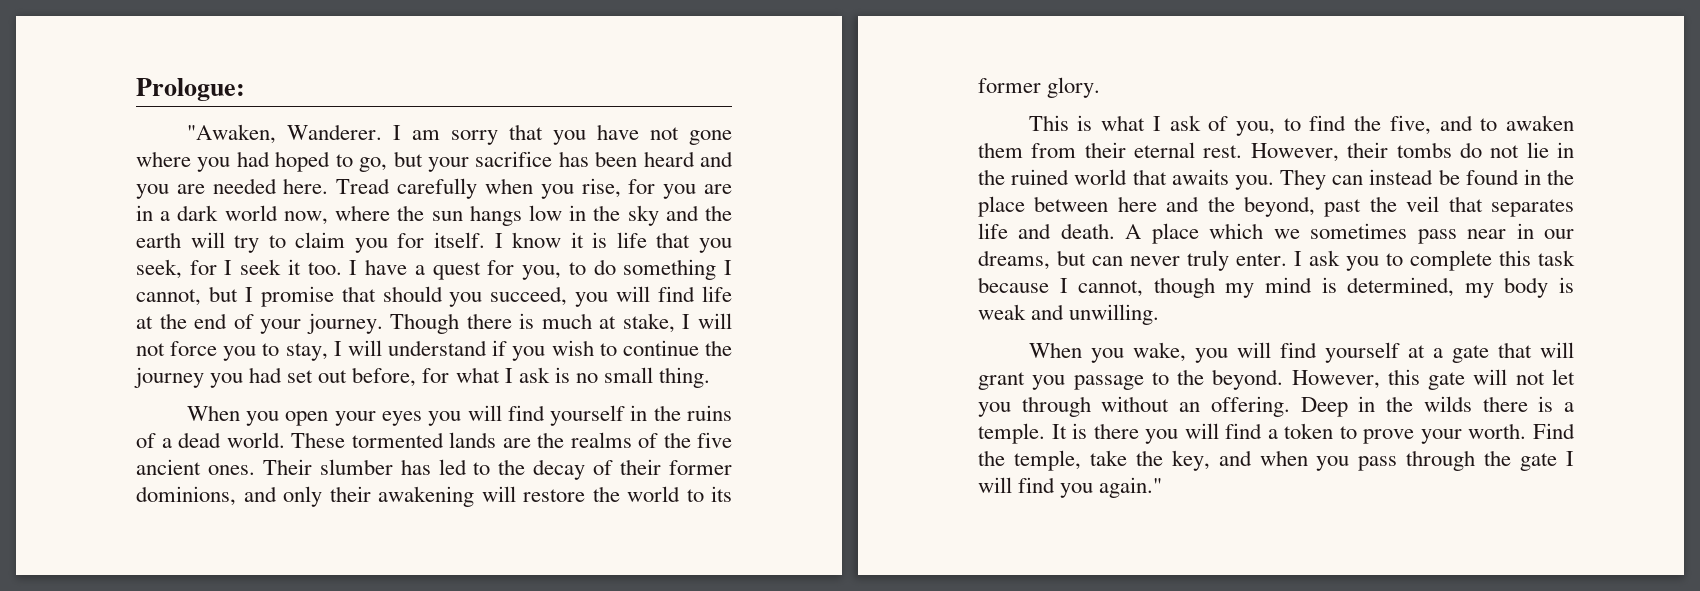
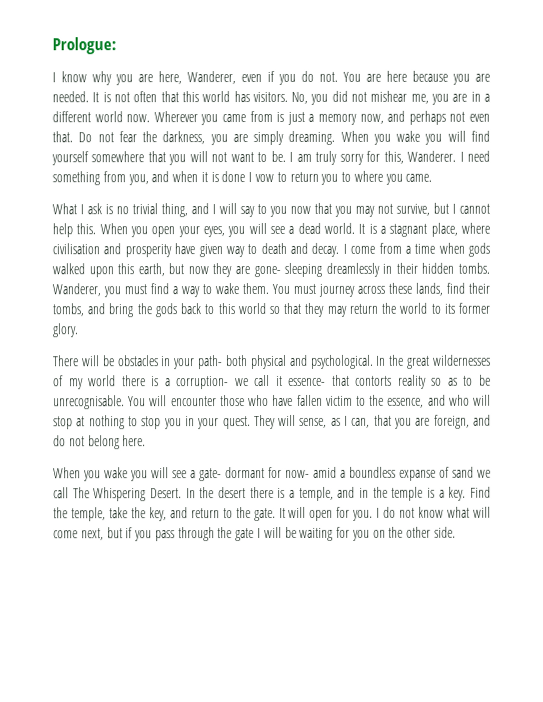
- "Awaken, Wanderer. I am sorry that you have not gone where you had hoped to go, but your sacrifice has been heard and you are needed here. Tread carefully when you rise, for you are in a dark world now, where the sun hangs low in the sky and the earth will try to claim you for itself. I know it is life that you seek, for I seek it too. I have a quest for you, to do something I cannot, but I promise that should you succeed, you will find life at the end of your journey. Though there is much at stake, I will not force you to stay, I will understand if you wish to continue the journey you had set out before, for what I ask is no small thing.
- When you open your eyes you will find yourself in the ruins of a dead world. These tormented lands are the realms of the five ancient ones. Their slumber has led to the decay of their former dominions, and only their awakening will restore the world to its former glory.
+ I know why you are here, Wanderer, even if you do not. You are here because you are needed. It is not often that this world has visitors. No, you did not mishear me, you are in a different world now. Wherever you came from is just a memory now, and perhaps not even that. Do not fear the darkness, you are simply dreaming. When you wake you will find yourself somewhere that you will not want to be. I am truly sorry for this, Wanderer. I need something from you, and when it is done I vow to return you to where you came.
+ What I ask is no trivial thing, and I will say to you now that you may not survive, but I cannot help this. When you open your eyes, you will see a dead world. It is a stagnant place, where civilisation and prosperity have given way to death and decay. I come from a time when gods walked upon this earth, but now they are gone- sleeping dreamlessly in their hidden tombs. Wanderer, you must find a way to wake them. You must journey across these lands, find their tombs, and bring the gods back to this world so that they may return the world to its former glory.
- This is what I ask of you, to find the five, and to awaken them from their eternal rest. However, their tombs do not lie in the ruined world that awaits you. They can instead be found in the place between here and the beyond, past the veil that separates life and death. A place which we sometimes pass near in our dreams, but can never truly enter. I ask you to complete this task because I cannot, though my mind is determined, my body is weak and unwilling.
- When you wake, you will find yourself at a gate that will grant you passage to the beyond. However, this gate will not let you through without an offering. Deep in the wilds there is a temple. It is there you will find a token to prove your worth.
+ There will be obstacles in your path- both physical and psychological. In the great wildernesses of my world there is a corruption- we call it essence- that contorts reality so as to be unrecognisable. You will encounter those who have fallen victim to the essence, and who will stop at nothing to stop you in your quest. They will sense, as I can, that you are foreign, and do not belong here.
+ When you wake you will see a gate- dormant for now- amid a boundless expanse of sand we call The Whispering Desert. In the desert there is a temple, and in the temple is a key.
- Find the temple, take the key, and when you pass through the gate I will find you again."
+ Find the temple, take the key, and return to the gate. It will open for you. I do not know what will come next, but if you pass through the gate I will be waiting for you on the other side.

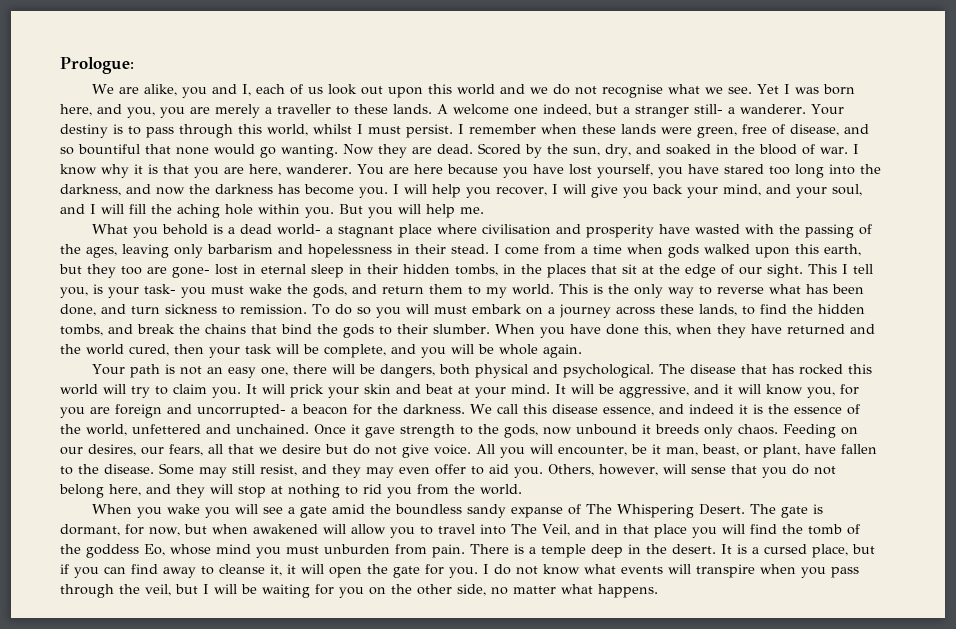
- I know why you are here, Wanderer, even if you do not.
+ We are alike, you and I, each of us look out upon this world and we do not recognise what we see. Yet I was born here, and you, you are merely a traveller to these lands. A welcome one indeed, but a stranger still- a wanderer. Your destiny is to pass through this world, whilst I must persist. I remember when these lands were green, free of disease, and so bountiful that none would go wanting. Now they are dead. Scored by the sun, dry, and soaked in the blood of war. I know why it is that you are here, wanderer.
- You are here because you are needed. It is not often that this world has visitors. No, you did not mishear me, you are in a different world now. Wherever you came from is just a memory now, and perhaps not even that. Do not fear the darkness, you are simply dreaming. When you wake you will find yourself somewhere that you will not want to be. I am truly sorry for this, Wanderer. I need something from you, and when it is done I vow to return you to where you came.
- What I ask is no trivial thing, and I will say to you now that you may not survive, but I cannot help this. When you open your eyes, you will see a dead world. It is a stagnant place, where civilisation and prosperity have given way to death and decay.
+ You are here because you have lost yourself, you have stared too long into the darkness, and now the darkness has become you. I will help you recover, I will give you back your mind, and your soul, and I will fill the aching hole within you. But you will help me.
+ What you behold is a dead world- a stagnant place where civilisation and prosperity have wasted with the passing of the ages, leaving only barbarism and hopelessness in their stead.
- I come from a time when gods walked upon this earth, but now they are gone- sleeping dreamlessly in their hidden tombs. Wanderer, you must find a way to wake them. You must journey across these lands, find their tombs, and bring the gods back to this world so that they may return the world to its former glory.
- There will be obstacles in your path- both physical and psychological. In the great wildernesses of my world there is a corruption- we call it essence- that contorts reality so as to be unrecognisable. You will encounter those who have fallen victim to the essence, and who will stop at nothing to stop you in your quest. They will sense, as I can, that you are foreign, and do not belong here.
+ I come from a time when gods walked upon this earth, but they too are gone- lost in eternal sleep in their hidden tombs, in the places that sit at the edge of our sight. This I tell you, is your task- you must wake the gods, and return them to my world. This is the only way to reverse what has been done, and turn sickness to remission. To do so you will must embark on a journey across these lands, to find the hidden tombs, and break the chains that bind the gods to their slumber. When you have done this, when they have returned and the world cured, then your task will be complete, and you will be whole again.
+ Your path is not an easy one, there will be dangers, both physical and psychological. The disease that has rocked this world will try to claim you. It will prick your skin and beat at your mind. It will be aggressive, and it will know you, for you are foreign and uncorrupted- a beacon for the darkness. We call this disease essence, and indeed it is the essence of the world, unfettered and unchained. Once it gave strength to the gods, now unbound it breeds only chaos. Feeding on our desires, our fears, all that we desire but do not give voice. All you will encounter, be it man, beast, or plant, have fallen to the disease. Some may still resist, and they may even offer to aid you. Others, however, will sense that you do not belong here, and they will stop at nothing to rid you from the world.
- When you wake you will see a gate- dormant for now- amid a boundless expanse of sand we call The Whispering Desert. In the desert there is a temple, and in the temple is a key. Find the temple, take the key, and return to the gate. It will open for you.
+ When you wake you will see a gate amid the boundless sandy expanse of The Whispering Desert. The gate is dormant, for now, but when awakened will allow you to travel into The Veil, and in that place you will find the tomb of the goddess Eo, whose mind you must unburden from pain. There is a temple deep in the desert. It is a cursed place, but if you can find away to cleanse it, it will open the gate for you.
- I do not know what will come next, but if you pass through the gate I will be waiting for you on the other side.
+ I do not know what events will transpire when you pass through the veil, but I will be waiting for you on the other side, no matter what happens.

